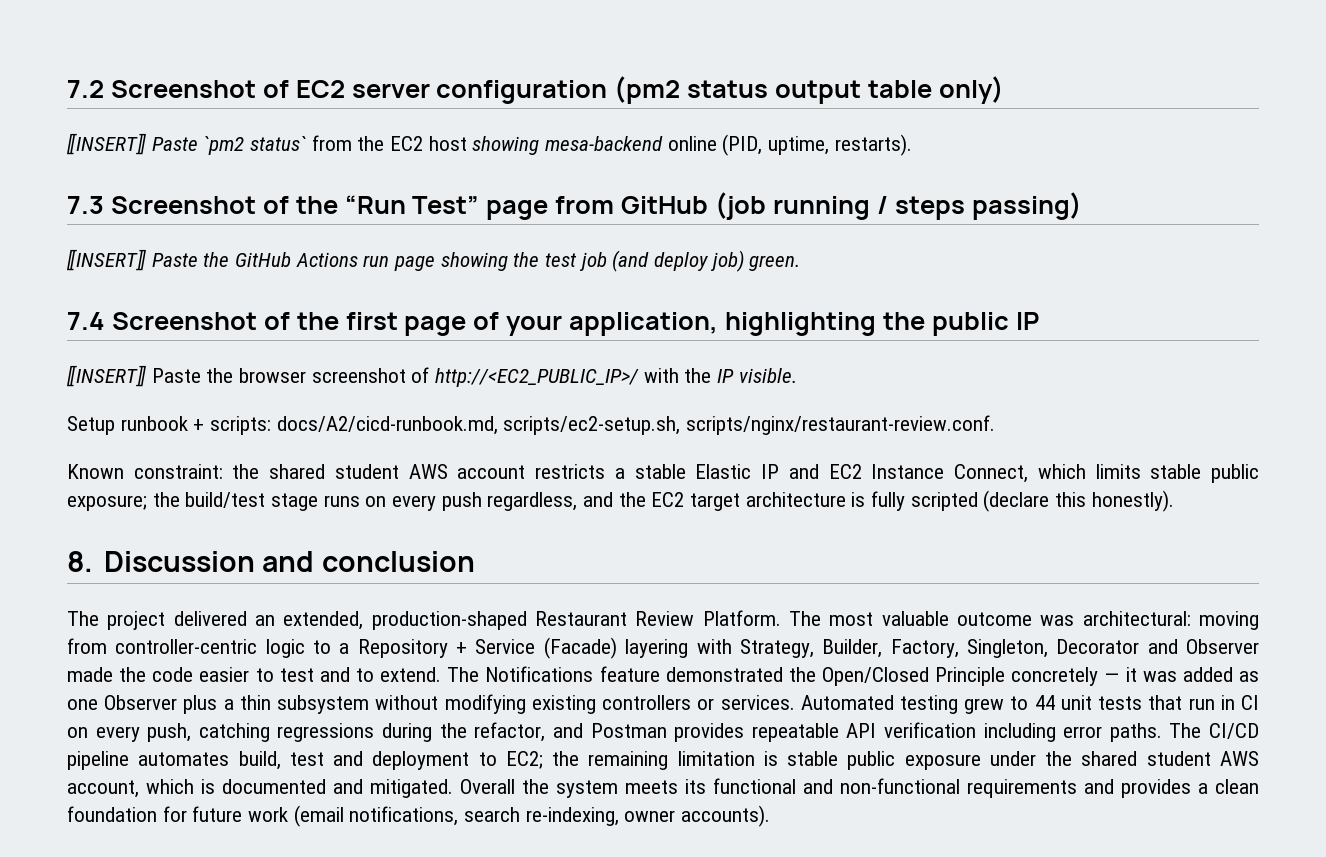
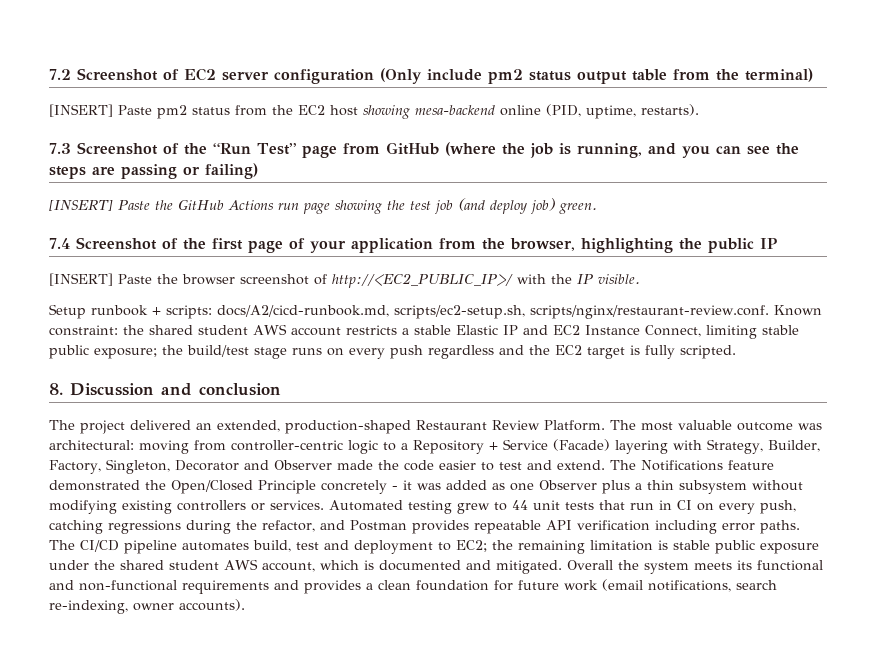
- 7.2 Screenshot of EC2 server configuration (pm2 status output table only)
- ⟦INSERT⟧ Paste `pm2 status` from the EC2 host showing mesa-backend online (PID, uptime, restarts).
+ 7.2 Screenshot of EC2 server configuration (Only include pm2 status output table from the terminal)
+ [INSERT] Paste pm2 status from the EC2 host showing mesa-backend online (PID, uptime, restarts).
- 7.3 Screenshot of the “Run Test” page from GitHub (job running / steps passing)
- ⟦INSERT⟧ Paste the GitHub Actions run page showing the test job (and deploy job) green.
+ 7.3 Screenshot of the “Run Test” page from GitHub (where the job is running, and you can see the steps are passing or failing)
+ [INSERT] Paste the GitHub Actions run page showing the test job (and deploy job) green.
- 7.4 Screenshot of the first page of your application, highlighting the public IP
+ 7.4 Screenshot of the first page of your application from the browser, highlighting the public IP
- ⟦INSERT⟧ Paste the browser screenshot of http://<EC2_PUBLIC_IP>/ with the IP visible.
+ [INSERT] Paste the browser screenshot of http://<EC2_PUBLIC_IP>/ with the IP visible.
- Setup runbook + scripts: docs/A2/cicd-runbook.md, scripts/ec2-setup.sh, scripts/nginx/restaurant-review.conf.
- Known constraint: the shared student AWS account restricts a stable Elastic IP and EC2 Instance Connect, which limits stable public exposure; the build/test stage runs on every push regardless, and the EC2 target architecture is fully scripted (declare this honestly).
+ Setup runbook + scripts: docs/A2/cicd-runbook.md, scripts/ec2-setup.sh, scripts/nginx/restaurant-review.conf. Known constraint: the shared student AWS account restricts a stable Elastic IP and EC2 Instance Connect, limiting stable public exposure; the build/test stage runs on every push regardless and the EC2 target is fully scripted.
- The most valuable outcome was architectural: moving from controller-centric logic to a Repository + Service (Facade) layering with Strategy, Builder, Factory, Singleton, Decorator and Observer made the code easier to test and to extend.
+ The most valuable outcome was architectural: moving from controller-centric logic to a Repository + Service (Facade) layering with Strategy, Builder, Factory, Singleton, Decorator and Observer made the code easier to test and extend.
- The Notifications feature demonstrated the Open/Closed Principle concretely — it was added as one Observer plus a thin subsystem without modifying existing controllers or services.
+ The Notifications feature demonstrated the Open/Closed Principle concretely - it was added as one Observer plus a thin subsystem without modifying existing controllers or services.

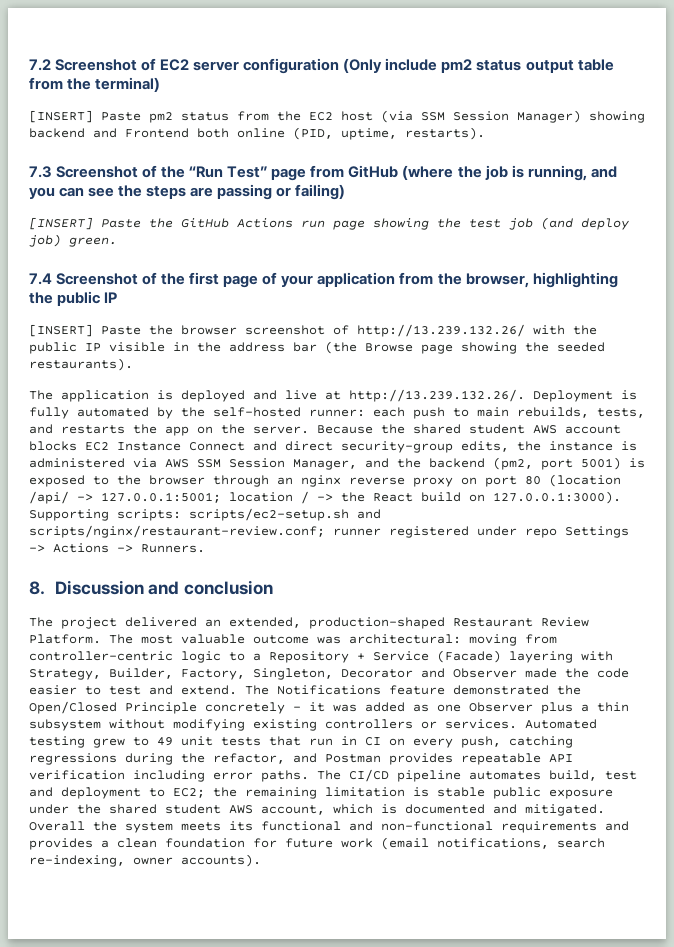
- [INSERT] Paste pm2 status from the EC2 host showing mesa-backend online (PID, uptime, restarts).
+ [INSERT] Paste pm2 status from the EC2 host (via SSM Session Manager) showing backend and Frontend both online (PID, uptime, restarts).
- [INSERT] Paste the browser screenshot of http://<EC2_PUBLIC_IP>/ with the IP visible.
- Setup runbook + scripts: docs/A2/cicd-runbook.md, scripts/ec2-setup.sh, scripts/nginx/restaurant-review.conf. Known constraint: the shared student AWS account restricts a stable Elastic IP and EC2 Instance Connect, limiting stable public exposure; the build/test stage runs on every push regardless and the EC2 target is fully scripted.
+ [INSERT] Paste the browser screenshot of http://13.239.132.26/ with the public IP visible in the address bar (the Browse page showing the seeded restaurants).
+ The application is deployed and live at http://13.239.132.26/. Deployment is fully automated by the self-hosted runner: each push to main rebuilds, tests, and restarts the app on the server. Because the shared student AWS account blocks EC2 Instance Connect and direct security-group edits, the instance is administered via AWS SSM Session Manager, and the backend (pm2, port 5001) is exposed to the browser through an nginx reverse proxy on port 80 (location /api/ -> 127.0.0.1:5001; location / -> the React build on 127.0.0.1:3000). Supporting scripts: scripts/ec2-setup.sh and scripts/nginx/restaurant-review.conf; runner registered under repo Settings -> Actions -> Runners.
- Automated testing grew to 44 unit tests that run in CI on every push, catching regressions during the refactor, and Postman provides repeatable API verification including error paths.
+ Automated testing grew to 49 unit tests that run in CI on every push, catching regressions during the refactor, and Postman provides repeatable API verification including error paths.

